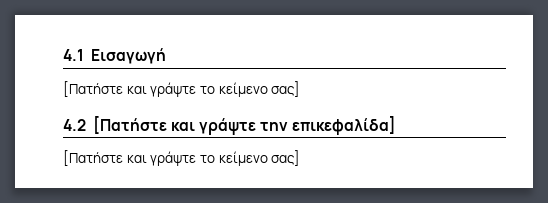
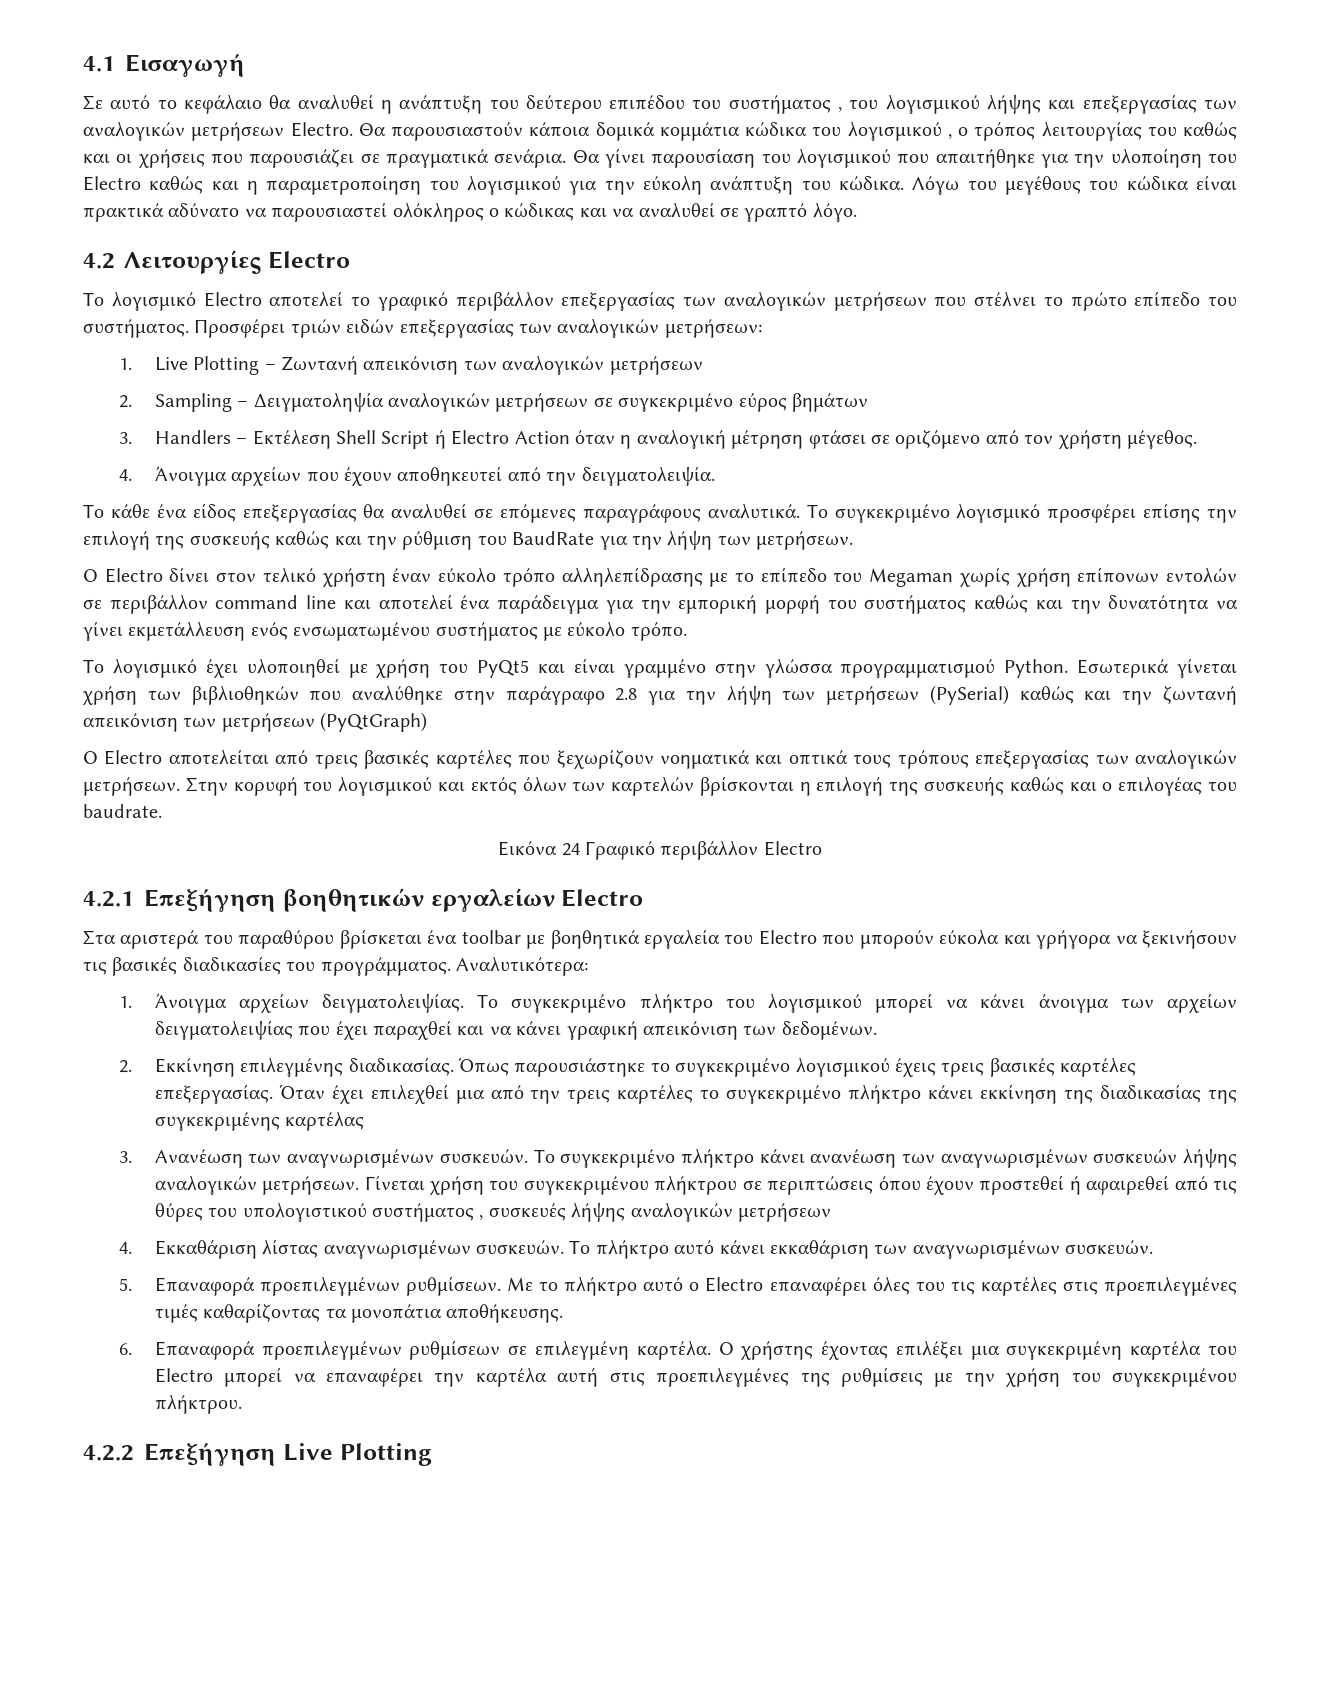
  4.1 Εισαγωγή
- [Πατήστε και γράψτε το κείμενο σας]
- 4.2 [Πατήστε και γράψτε την επικεφαλίδα]
- [Πατήστε και γράψτε το κείμενο σας]
+ Σε αυτό το κεφάλαιο θα αναλυθεί η ανάπτυξη του δεύτερου επιπέδου του συστήματος , του λογισμικού λήψης και επεξεργασίας των αναλογικών μετρήσεων Electro. Θα παρουσιαστούν κάποια δομικά κομμάτια κώδικα του λογισμικού , ο τρόπος λειτουργίας του καθώς και οι χρήσεις που παρουσιάζει σε πραγματικά σενάρια. Θα γίνει παρουσίαση του λογισμικού που απαιτήθηκε για την υλοποίηση του Electro καθώς και η παραμετροποίηση του λογισμικού για την εύκολη ανάπτυξη του κώδικα. Λόγω του μεγέθους του κώδικα είναι πρακτικά αδύνατο να παρουσιαστεί ολόκληρος ο κώδικας και να αναλυθεί σε γραπτό λόγο.
+ 4.2 Λειτουργίες Electro
+ Το λογισμικό Electro αποτελεί το γραφικό περιβάλλον επεξεργασίας των αναλογικών μετρήσεων που στέλνει το πρώτο επίπεδο του συστήματος. Προσφέρει τριών ειδών επεξεργασίας των αναλογικών μετρήσεων:
+ 1. Live Plotting – Ζωντανή απεικόνιση των αναλογικών μετρήσεων
+ 2. Sampling – Δειγματοληψία αναλογικών μετρήσεων σε συγκεκριμένο εύρος βημάτων
+ 3. Handlers – Εκτέλεση Shell Script ή Electro Action όταν η αναλογική μέτρηση φτάσει σε οριζόμενο από τον χρήστη μέγεθος.
+ 4. Άνοιγμα αρχείων που έχουν αποθηκευτεί από την δειγματολειψία.
+ Το κάθε ένα είδος επεξεργασίας θα αναλυθεί σε επόμενες παραγράφους αναλυτικά. Το συγκεκριμένο λογισμικό προσφέρει επίσης την επιλογή της συσκευής καθώς και την ρύθμιση του BaudRate για την λήψη των μετρήσεων.
+ Ο Εlectro δίνει στον τελικό χρήστη έναν εύκολο τρόπο αλληλεπίδρασης με το επίπεδο του Megaman χωρίς χρήση επίπονων εντολών σε περιβάλλον command line και αποτελεί ένα παράδειγμα για την εμπορική μορφή του συστήματος καθώς και την δυνατότητα να γίνει εκμετάλλευση ενός ενσωματωμένου συστήματος με εύκολο τρόπο.
+ Το λογισμικό έχει υλοποιηθεί με χρήση του PyQt5 και είναι γραμμένο στην γλώσσα προγραμματισμού Python. Εσωτερικά γίνεται χρήση των βιβλιοθηκών που αναλύθηκε στην παράγραφο 2.8 για την λήψη των μετρήσεων (PySerial) καθώς και την ζωντανή απεικόνιση των μετρήσεων (PyQtGraph)
+ O Electro αποτελείται από τρεις βασικές καρτέλες που ξεχωρίζουν νοηματικά και οπτικά τους τρόπους επεξεργασίας των αναλογικών μετρήσεων. Στην κορυφή του λογισμικού και εκτός όλων των καρτελών βρίσκονται η επιλογή της συσκευής καθώς και ο επιλογέας του baudrate.
+ Εικόνα 24 Γραφικό περιβάλλον Electro
+ 4.2.1 Επεξήγηση βοηθητικών εργαλείων Electro
+ Στα αριστερά του παραθύρου βρίσκεται ένα toolbar με βοηθητικά εργαλεία του Electro που μπορούν εύκολα και γρήγορα να ξεκινήσουν τις βασικές διαδικασίες του προγράμματος. Αναλυτικότερα:
+ 1. Άνοιγμα αρχείων δειγματολειψίας. Το συγκεκριμένο πλήκτρο του λογισμικού μπορεί να κάνει άνοιγμα των αρχείων δειγματολειψίας που έχει παραχθεί και να κάνει γραφική απεικόνιση των δεδομένων.
+ 2. Εκκίνηση επιλεγμένης διαδικασίας. Όπως παρουσιάστηκε το συγκεκριμένο λογισμικού έχεις τρεις βασικές καρτέλες επεξεργασίας. Όταν έχει επιλεχθεί μια από την τρεις καρτέλες το συγκεκριμένο πλήκτρο κάνει εκκίνηση της διαδικασίας της συγκεκριμένης καρτέλας
+ 3. Ανανέωση των αναγνωρισμένων συσκευών. Το συγκεκριμένο πλήκτρο κάνει ανανέωση των αναγνωρισμένων συσκευών λήψης αναλογικών μετρήσεων. Γίνεται χρήση του συγκεκριμένου πλήκτρου σε περιπτώσεις όπου έχουν προστεθεί ή αφαιρεθεί από τις θύρες του υπολογιστικού συστήματος , συσκευές λήψης αναλογικών μετρήσεων
+ 4. Εκκαθάριση λίστας αναγνωρισμένων συσκευών. Το πλήκτρο αυτό κάνει εκκαθάριση των αναγνωρισμένων συσκευών.
+ 5. Επαναφορά προεπιλεγμένων ρυθμίσεων. Με το πλήκτρο αυτό ο Electro επαναφέρει όλες του τις καρτέλες στις προεπιλεγμένες τιμές καθαρίζοντας τα μονοπάτια αποθήκευσης.
+ 6. Επαναφορά προεπιλεγμένων ρυθμίσεων σε επιλεγμένη καρτέλα. Ο χρήστης έχοντας επιλέξει μια συγκεκριμένη καρτέλα του Electro μπορεί να επαναφέρει την καρτέλα αυτή στις προεπιλεγμένες της ρυθμίσεις με την χρήση του συγκεκριμένου πλήκτρου.
+ 4.2.2 Επεξήγηση Live Plotting

